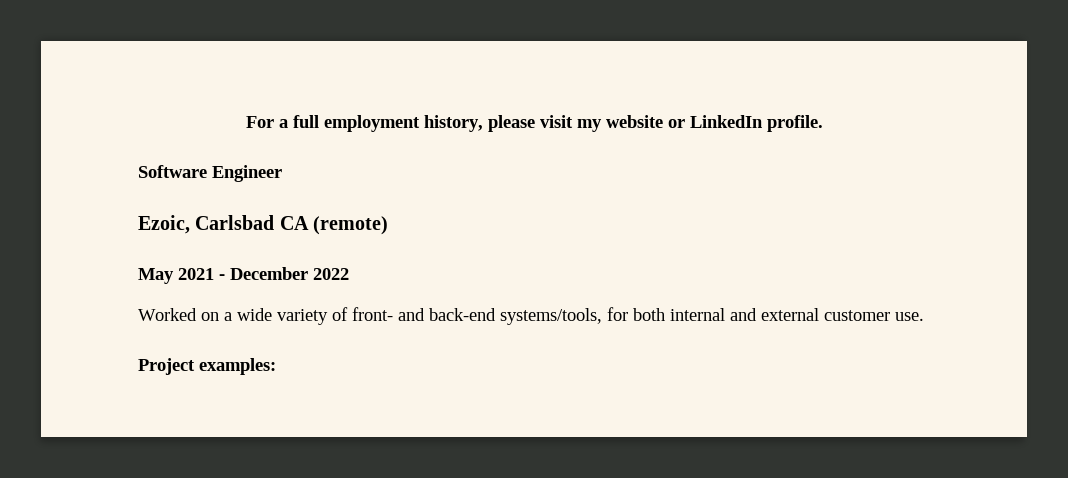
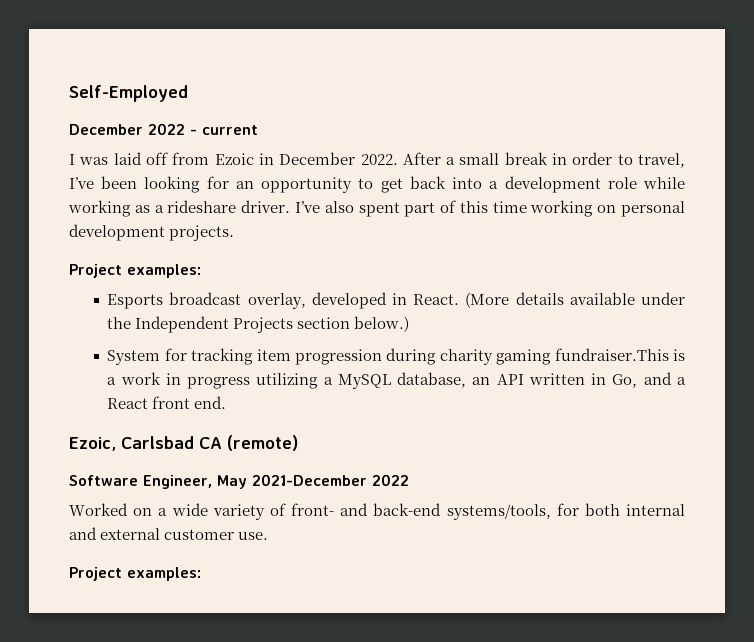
- For a full employment history, please visit my website or LinkedIn profile.
- Software Engineer
+ Self-Employed
+ December 2022 - current
+ I was laid off from Ezoic in December 2022. After a small break in order to travel, I’ve been looking for an opportunity to get back into a development role while working as a rideshare driver. I’ve also spent part of this time working on personal development projects.
+ Project examples:
+ Esports broadcast overlay, developed in React. (More details available under the Independent Projects section below.)
+ System for tracking item progression during charity gaming fundraiser.This is a work in progress utilizing a MySQL database, an API written in Go, and a React front end.
- May 2021 - December 2022
+ Software Engineer, May 2021-December 2022

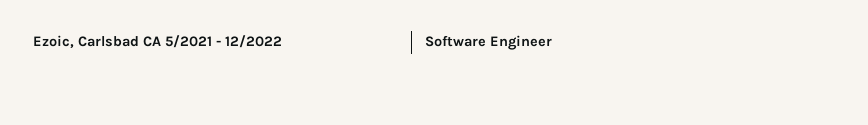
- Self-Employed
- December 2022 - current
- I was laid off from Ezoic in December 2022. After a small break in order to travel, I’ve been looking for an opportunity to get back into a development role while working as a rideshare driver. I’ve also spent part of this time working on personal development projects.
- Project examples:
- Esports broadcast overlay, developed in React. (More details available under the Independent Projects section below.)
- System for tracking item progression during charity gaming fundraiser.This is a work in progress utilizing a MySQL database, an API written in Go, and a React front end.
- Ezoic, Carlsbad CA (remote)
- Software Engineer, May 2021-December 2022
- Worked on a wide variety of front- and back-end systems/tools, for both internal and external customer use.
- Project examples:
+ Ezoic, Carlsbad CA 5/2021 - 12/2022
+ Software Engineer

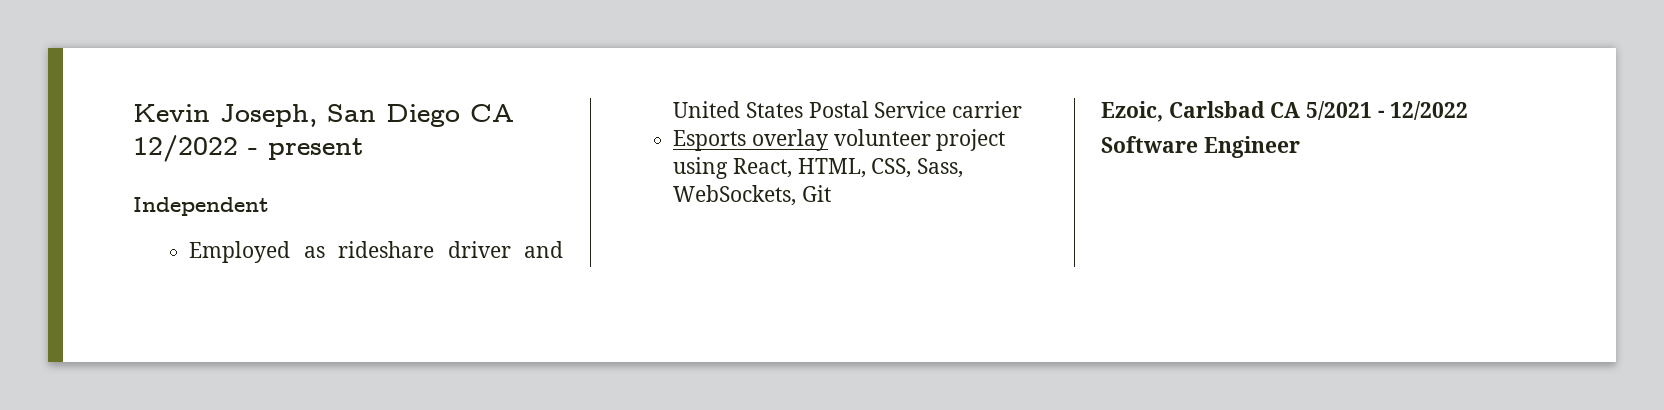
+ Kevin Joseph, San Diego CA 12/2022 - present
+ Independent
+ Employed as rideshare driver and United States Postal Service carrier
+ Esports overlay volunteer project using React, HTML, CSS, Sass, WebSockets, Git

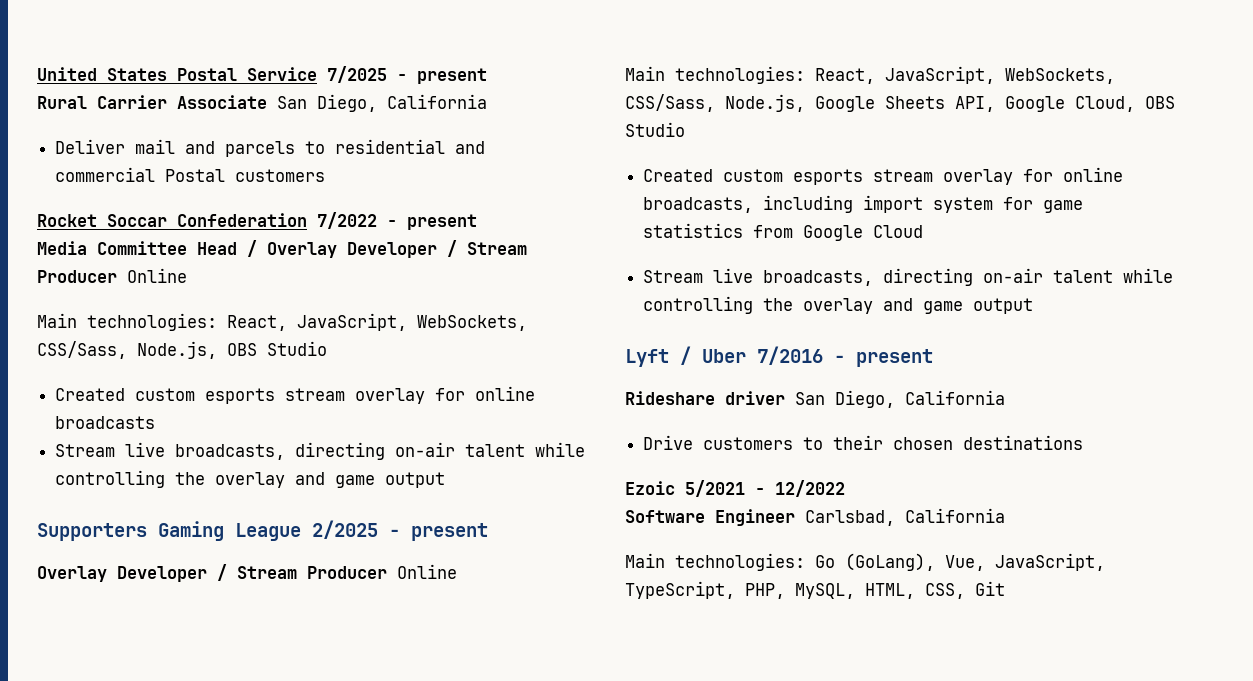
- Kevin Joseph, San Diego CA 12/2022 - present
- Independent
- Employed as rideshare driver and United States Postal Service carrier
- Esports overlay volunteer project using React, HTML, CSS, Sass, WebSockets, Git
- Ezoic, Carlsbad CA 5/2021 - 12/2022
+ United States Postal Service 7/2025 - present
+ Rural Carrier Associate San Diego, California
+ Deliver mail and parcels to residential and commercial Postal customers
+ Rocket Soccar Confederation 7/2022 - present
+ Media Committee Head / Overlay Developer / Stream Producer Online
+ Main technologies: React, JavaScript, WebSockets, CSS/Sass, Node.js, OBS Studio
+ Created custom esports stream overlay for online broadcasts
+ Stream live broadcasts, directing on-air talent while controlling the overlay and game output
+ Supporters Gaming League 2/2025 - present
+ Overlay Developer / Stream Producer Online
+ Main technologies: React, JavaScript, WebSockets, CSS/Sass, Node.js, Google Sheets API, Google Cloud, OBS Studio
+ Created custom esports stream overlay for online broadcasts, including import system for game statistics from Google Cloud
+ Stream live broadcasts, directing on-air talent while controlling the overlay and game output
+ Lyft / Uber 7/2016 - present
+ Rideshare driver San Diego, California
+ Drive customers to their chosen destinations
+ Ezoic 5/2021 - 12/2022
- Software Engineer
+ Software Engineer Carlsbad, California
+ Main technologies: Go (GoLang), Vue, JavaScript, TypeScript, PHP, MySQL, HTML, CSS, Git

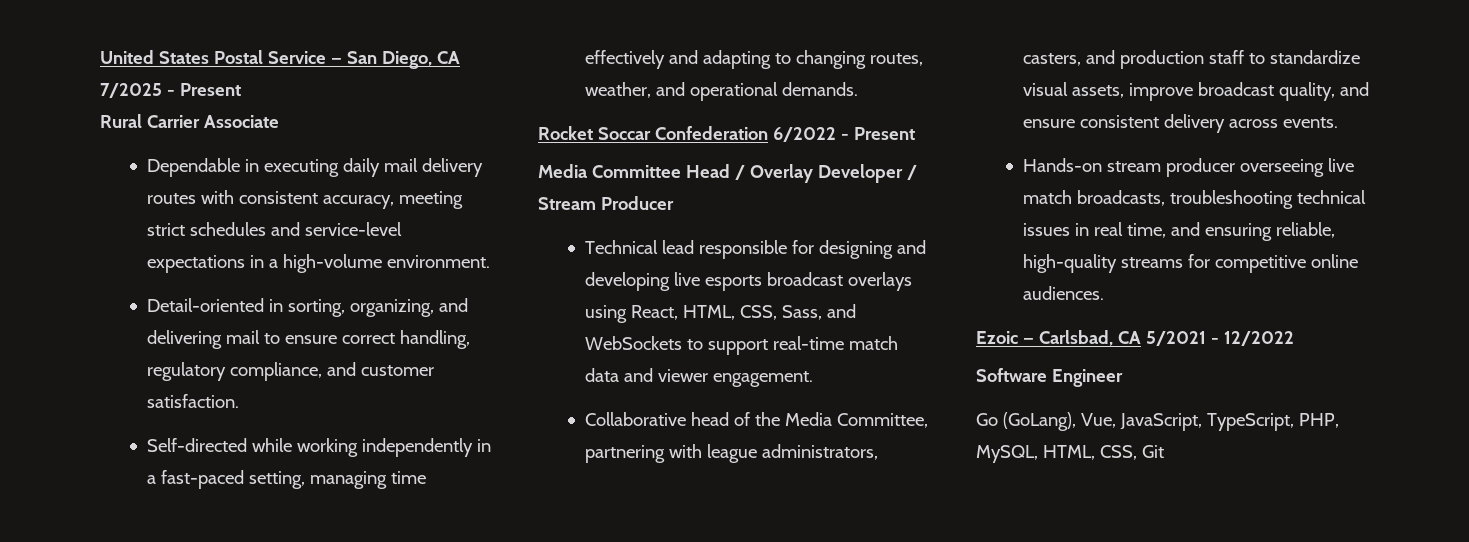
- United States Postal Service 7/2025 - present
+ United States Postal Service — San Diego, CA 7/2025 - Present
- Rural Carrier Associate San Diego, California
- Deliver mail and parcels to residential and commercial Postal customers
+ Rural Carrier Associate
+ Dependable in executing daily mail delivery routes with consistent accuracy, meeting strict schedules and service-level expectations in a high-volume environment.
+ Detail-oriented in sorting, organizing, and delivering mail to ensure correct handling, regulatory compliance, and customer satisfaction.
+ Self-directed while working independently in a fast-paced setting, managing time effectively and adapting to changing routes, weather, and operational demands.
- Rocket Soccar Confederation 7/2022 - present
+ Rocket Soccar Confederation 6/2022 - Present
- Media Committee Head / Overlay Developer / Stream Producer Online
- Main technologies: React, JavaScript, WebSockets, CSS/Sass, Node.js, OBS Studio
- Created custom esports stream overlay for online broadcasts
- Stream live broadcasts, directing on-air talent while controlling the overlay and game output
- Supporters Gaming League 2/2025 - present
- Overlay Developer / Stream Producer Online
- Main technologies: React, JavaScript, WebSockets, CSS/Sass, Node.js, Google Sheets API, Google Cloud, OBS Studio
- Created custom esports stream overlay for online broadcasts, including import system for game statistics from Google Cloud
- Stream live broadcasts, directing on-air talent while controlling the overlay and game output
- Lyft / Uber 7/2016 - present
- Rideshare driver San Diego, California
- Drive customers to their chosen destinations
- Ezoic 5/2021 - 12/2022
+ Media Committee Head / Overlay Developer / Stream Producer
+ Technical lead responsible for designing and developing live esports broadcast overlays using React, HTML, CSS, Sass, and WebSockets to support real-time match data and viewer engagement.
+ Collaborative head of the Media Committee, partnering with league administrators, casters, and production staff to standardize visual assets, improve broadcast quality, and ensure consistent delivery across events.
+ Hands-on stream producer overseeing live match broadcasts, troubleshooting technical issues in real time, and ensuring reliable, high-quality streams for competitive online audiences.
+ Ezoic — Carlsbad, CA 5/2021 - 12/2022
- Software Engineer Carlsbad, California
- Main technologies: Go (GoLang), Vue, JavaScript, TypeScript, PHP, MySQL, HTML, CSS, Git
+ Software Engineer
+ Go (GoLang), Vue, JavaScript, TypeScript, PHP, MySQL, HTML, CSS, Git

